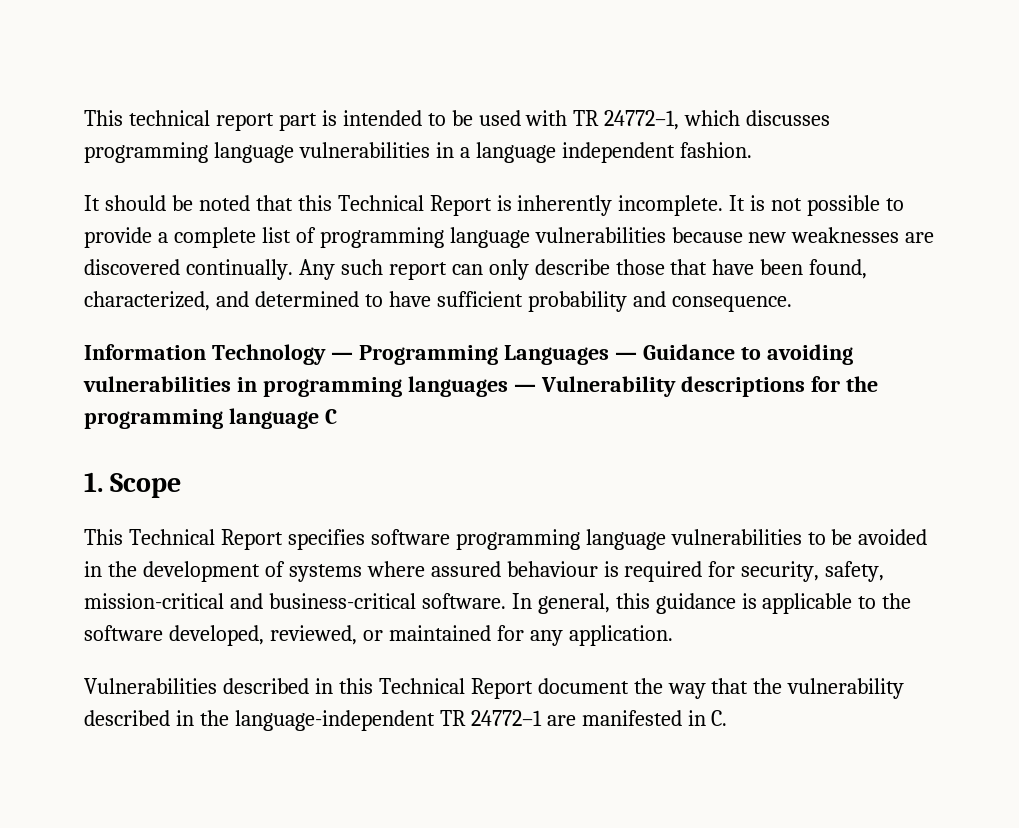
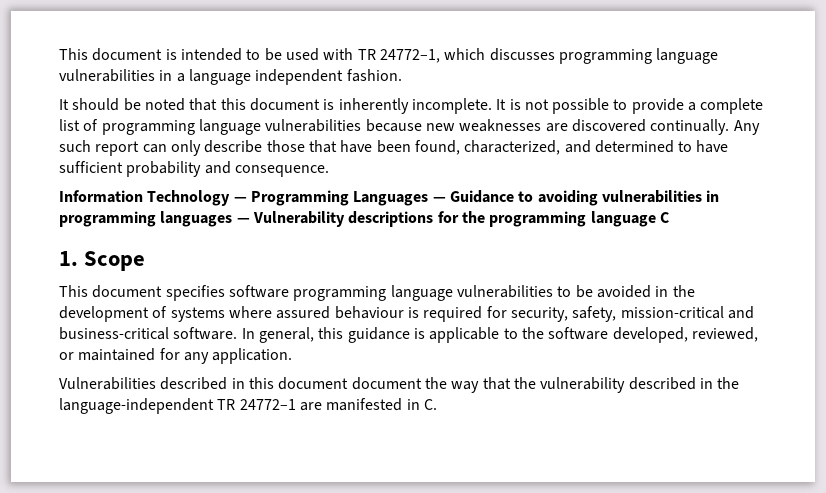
- This technical report part is intended to be used with TR 24772–1, which discusses programming language vulnerabilities in a language independent fashion.
+ This document is intended to be used with TR 24772–1, which discusses programming language vulnerabilities in a language independent fashion.
- It should be noted that this Technical Report is inherently incomplete.
+ It should be noted that this document is inherently incomplete.
- This Technical Report specifies software programming language vulnerabilities to be avoided in the development of systems where assured behaviour is required for security, safety, mission-critical and business-critical software.
+ This document specifies software programming language vulnerabilities to be avoided in the development of systems where assured behaviour is required for security, safety, mission-critical and business-critical software.
- Vulnerabilities described in this Technical Report document the way that the vulnerability described in the language-independent TR 24772–1 are manifested in C.
+ Vulnerabilities described in this document document the way that the vulnerability described in the language-independent TR 24772–1 are manifested in C.

